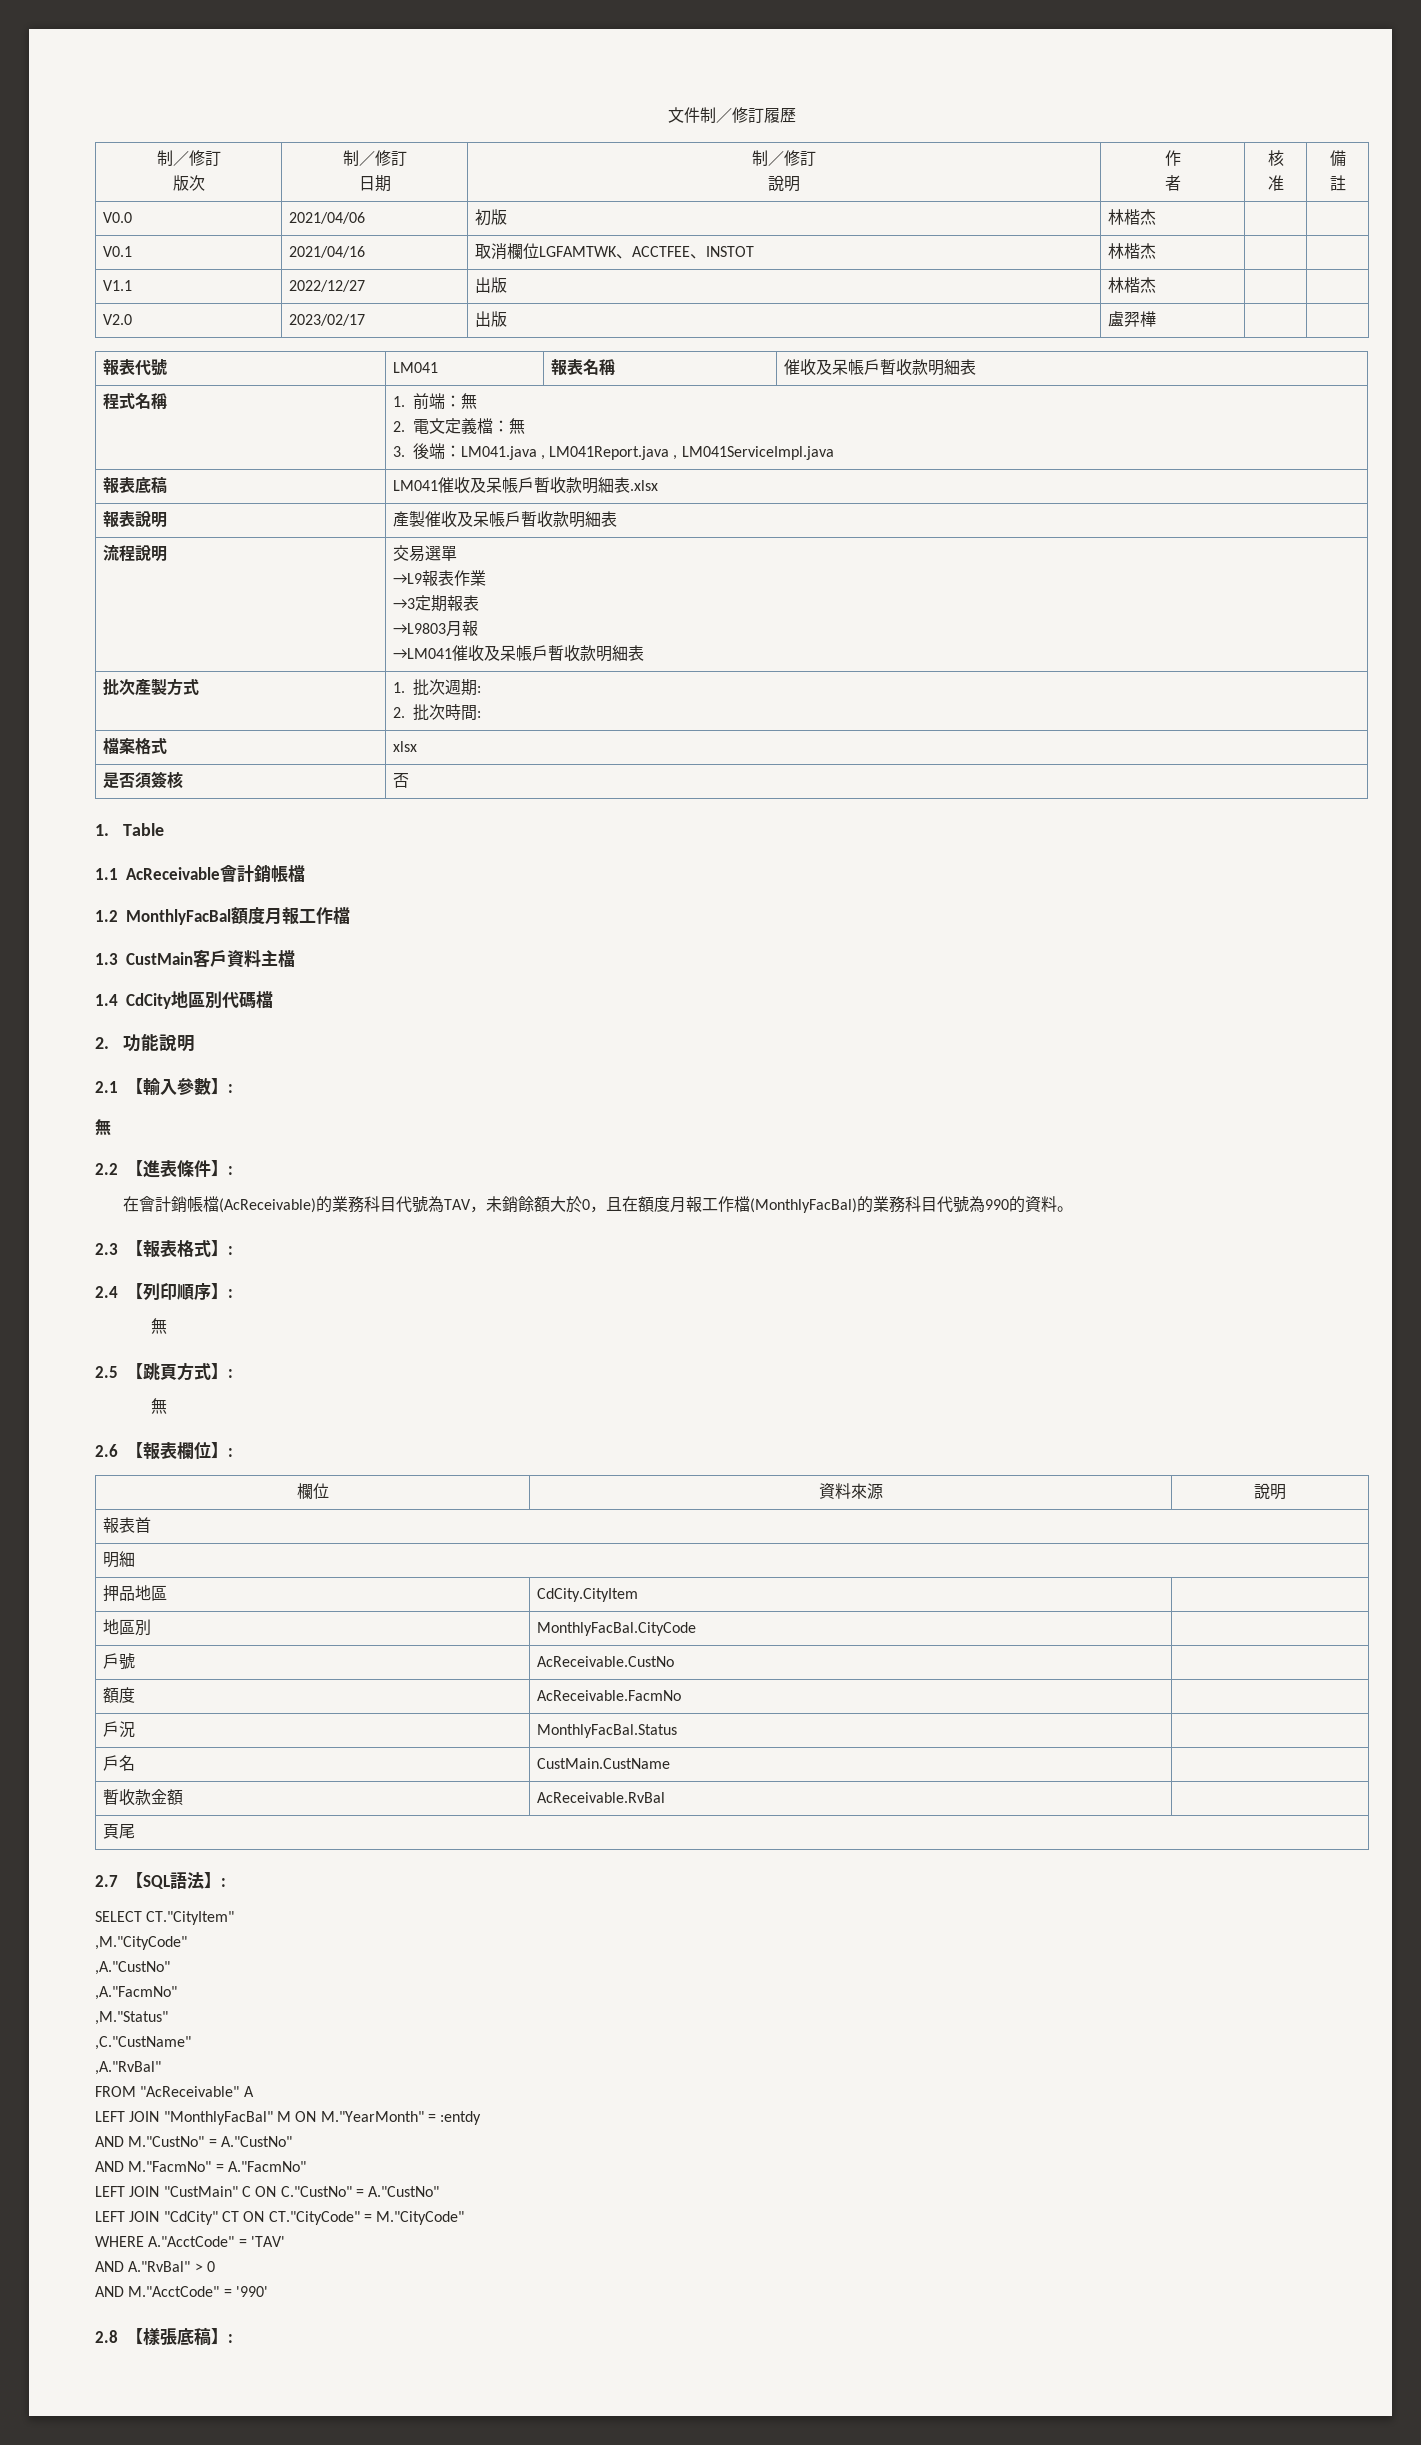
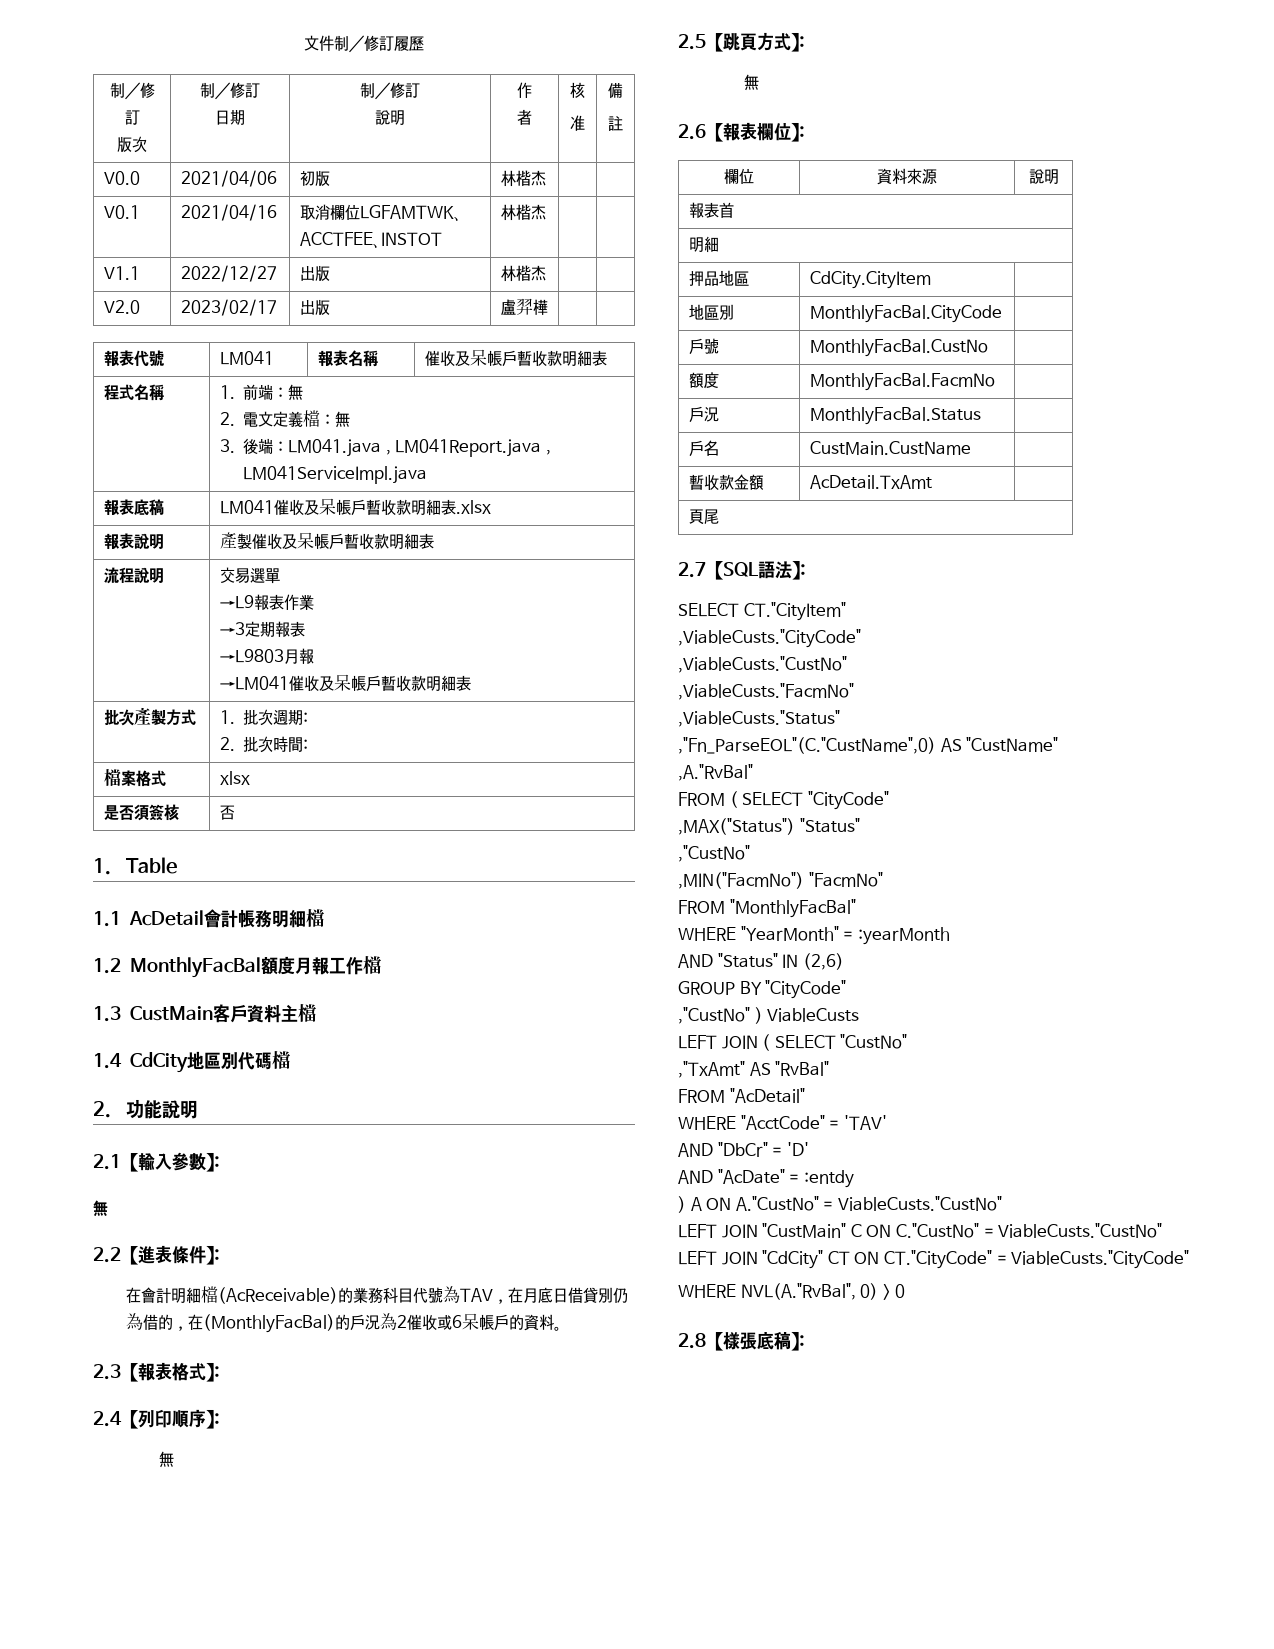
- 1.1 AcReceivable會計銷帳檔
+ 1.1 AcDetail會計帳務明細檔
- 在會計銷帳檔(AcReceivable)的業務科目代號為TAV，未銷餘額大於0，且在額度月報工作檔(MonthlyFacBal)的業務科目代號為990的資料。
+ 在會計明細檔(AcReceivable)的業務科目代號為TAV，在月底日借貸別仍為借的，在(MonthlyFacBal)的戶況為2催收或6呆帳戶的資料。
- 戶號 | AcReceivable.CustNo |
+ 戶號 | MonthlyFacBal.CustNo |
- 額度 | AcReceivable.FacmNo |
+ 額度 | MonthlyFacBal.FacmNo |
- 暫收款金額 | AcReceivable.RvBal |
+ 暫收款金額 | AcDetail.TxAmt |
- ,M."CityCode"
- ,A."CustNo"
- ,A."FacmNo"
- ,M."Status"
- ,C."CustName"
+ ,ViableCusts."CityCode"
+ ,ViableCusts."CustNo"
+ ,ViableCusts."FacmNo"
+ ,ViableCusts."Status"
+ ,"Fn_ParseEOL"(C."CustName",0) AS "CustName"
  ,A."RvBal"
- FROM "AcReceivable" A
- LEFT JOIN "MonthlyFacBal" M ON M."YearMonth" = :entdy
- AND M."CustNo" = A."CustNo"
- AND M."FacmNo" = A."FacmNo"
+ FROM ( SELECT "CityCode"
+ ,MAX("Status") "Status"
+ ,"CustNo"
+ ,MIN("FacmNo") "FacmNo"
+ FROM "MonthlyFacBal"
+ WHERE "YearMonth" = :yearMonth
+ AND "Status" IN (2,6)
+ GROUP BY "CityCode"
+ ,"CustNo" ) ViableCusts
+ LEFT JOIN ( SELECT "CustNo"
+ ,"TxAmt" AS "RvBal"
+ FROM "AcDetail"
+ WHERE "AcctCode" = 'TAV'
+ AND "DbCr" = 'D'
+ AND "AcDate" = :entdy
+ ) A ON A."CustNo" = ViableCusts."CustNo"
- LEFT JOIN "CustMain" C ON C."CustNo" = A."CustNo"
+ LEFT JOIN "CustMain" C ON C."CustNo" = ViableCusts."CustNo"
- LEFT JOIN "CdCity" CT ON CT."CityCode" = M."CityCode"
- WHERE A."AcctCode" = 'TAV'
- AND A."RvBal" > 0
- AND M."AcctCode" = '990'
+ LEFT JOIN "CdCity" CT ON CT."CityCode" = ViableCusts."CityCode"
+ WHERE NVL(A."RvBal", 0) > 0

